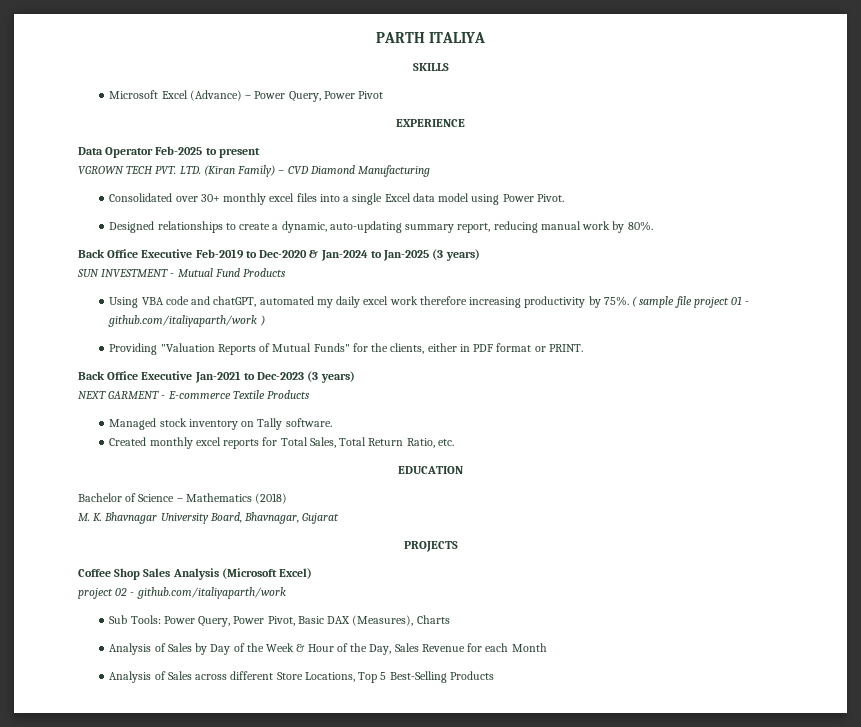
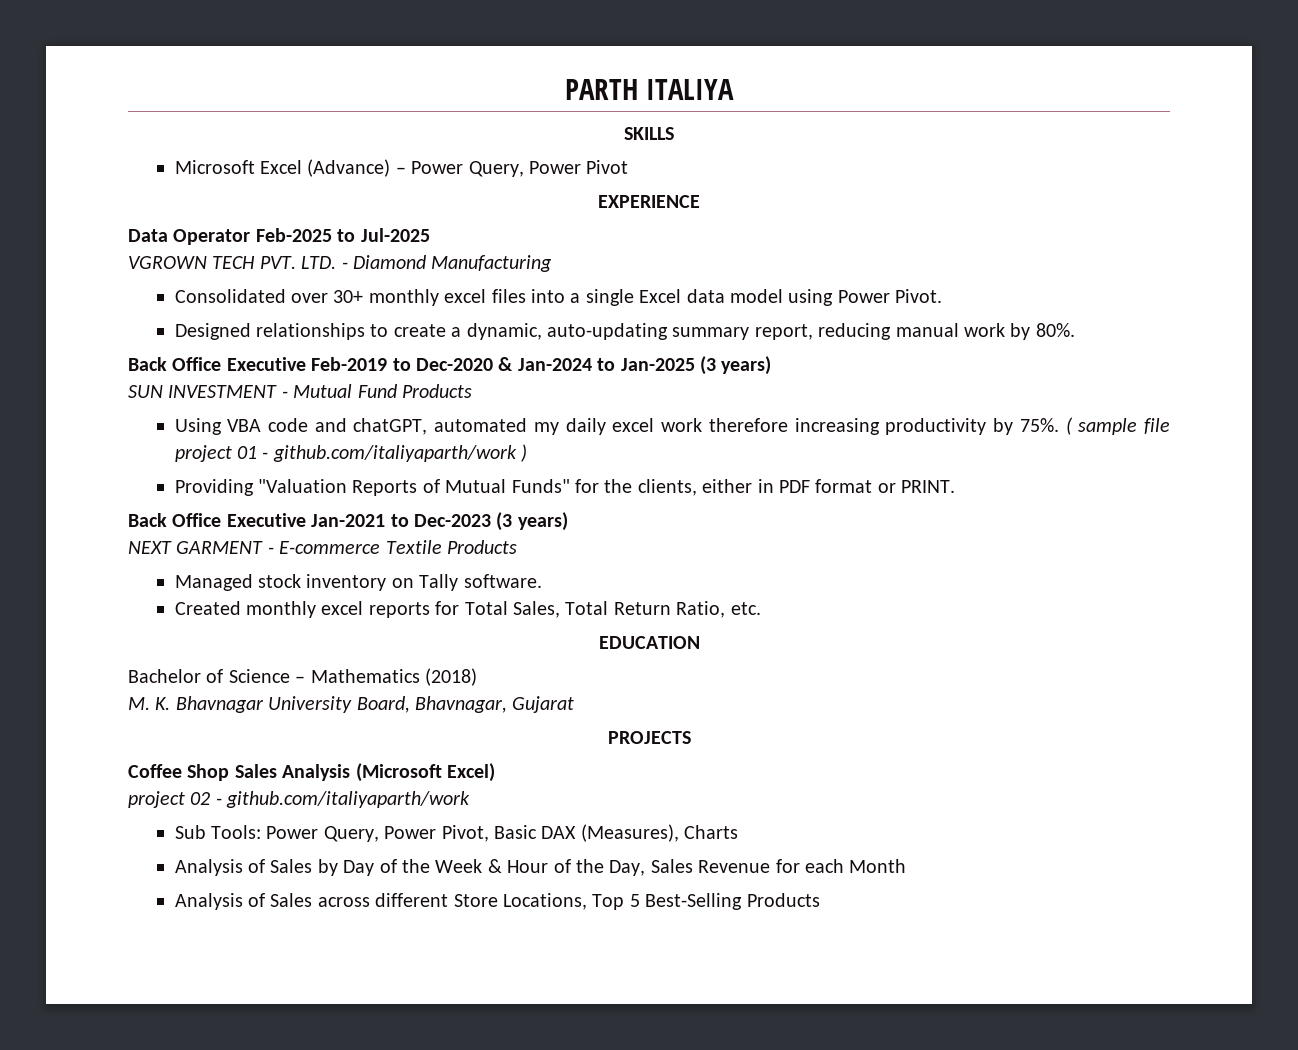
- Data Operator Feb-2025 to present
+ Data Operator Feb-2025 to Jul-2025
- VGROWN TECH PVT. LTD. (Kiran Family) – CVD Diamond Manufacturing
+ VGROWN TECH PVT. LTD. - Diamond Manufacturing

